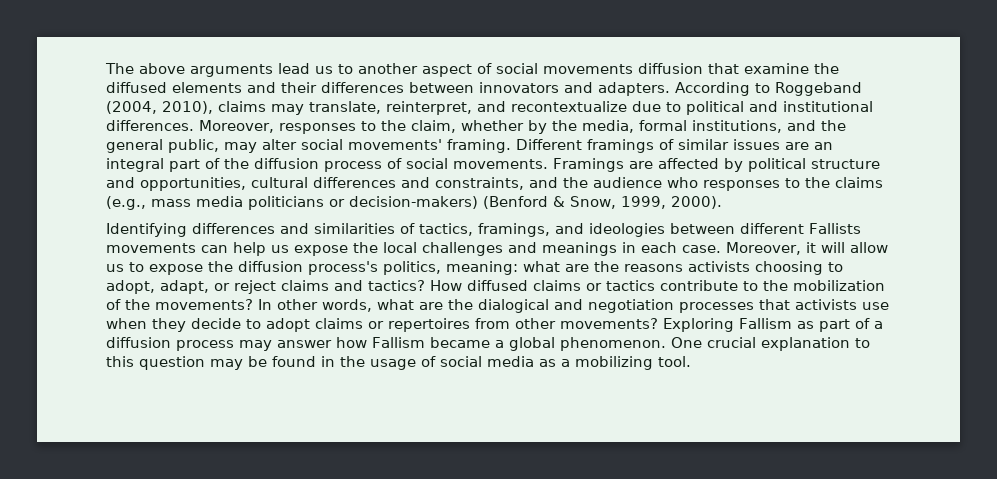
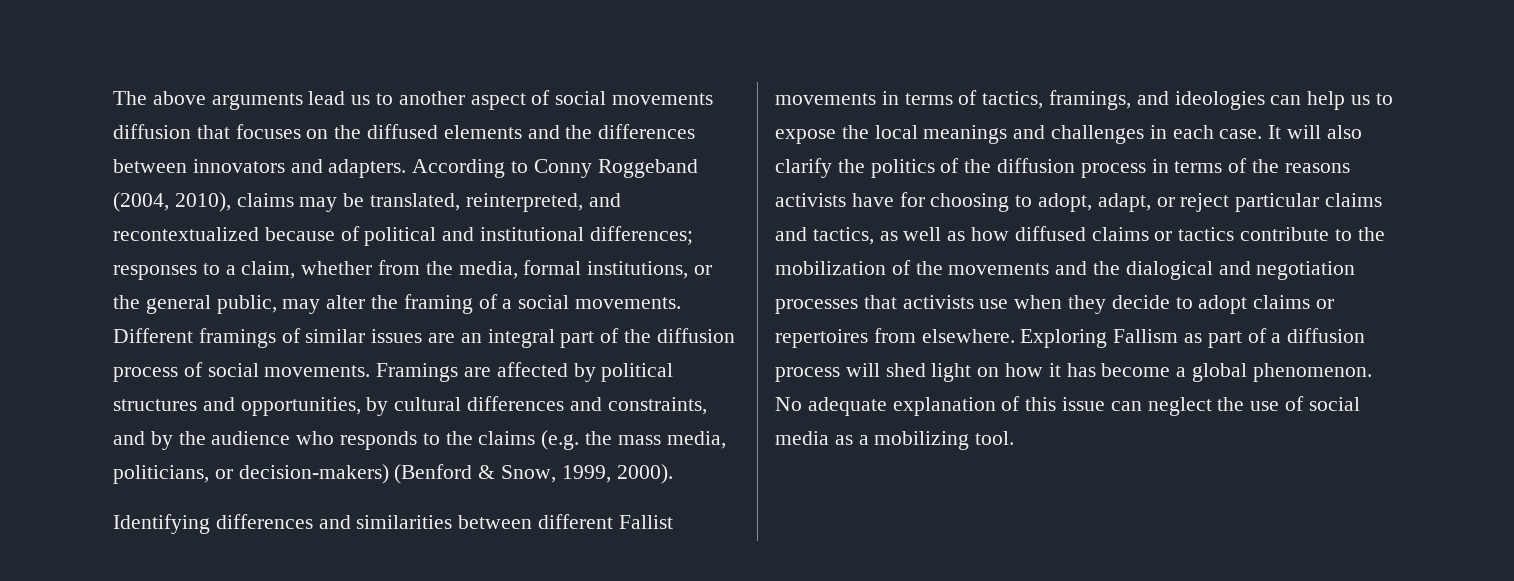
- The above arguments lead us to another aspect of social movements diffusion that examine the diffused elements and their differences between innovators and adapters.
+ The above arguments lead us to another aspect of social movements diffusion that focuses on the diffused elements and the differences between innovators and adapters.
- According to Roggeband (2004, 2010), claims may translate, reinterpret, and recontextualize due to political and institutional differences. Moreover, responses to the claim, whether by the media, formal institutions, and the general public, may alter social movements' framing.
+ According to Conny Roggeband (2004, 2010), claims may be translated, reinterpreted, and recontextualized because of political and institutional differences; responses to a claim, whether from the media, formal institutions, or the general public, may alter the framing of a social movements.
- Framings are affected by political structure and opportunities, cultural differences and constraints, and the audience who responses to the claims (e.g., mass media politicians or decision-makers) (Benford & Snow, 1999, 2000).
+ Framings are affected by political structures and opportunities, by cultural differences and constraints, and by the audience who responds to the claims (e.g. the mass media, politicians, or decision-makers) (Benford & Snow, 1999, 2000).
- Identifying differences and similarities of tactics, framings, and ideologies between different Fallists movements can help us expose the local challenges and meanings in each case. Moreover, it will allow us to expose the diffusion process's politics, meaning: what are the reasons activists choosing to adopt, adapt, or reject claims and tactics? How diffused claims or tactics contribute to the mobilization of the movements? In other words, what are the dialogical and negotiation processes that activists use when they decide to adopt claims or repertoires from other movements?
+ Identifying differences and similarities between different Fallist movements in terms of tactics, framings, and ideologies can help us to expose the local meanings and challenges in each case. It will also clarify the politics of the diffusion process in terms of the reasons activists have for choosing to adopt, adapt, or reject particular claims and tactics, as well as how diffused claims or tactics contribute to the mobilization of the movements and the dialogical and negotiation processes that activists use when they decide to adopt claims or repertoires from elsewhere.
- Exploring Fallism as part of a diffusion process may answer how Fallism became a global phenomenon. One crucial explanation to this question may be found in the usage of social media as a mobilizing tool.
+ Exploring Fallism as part of a diffusion process will shed light on how it has become a global phenomenon. No adequate explanation of this issue can neglect the use of social media as a mobilizing tool.

